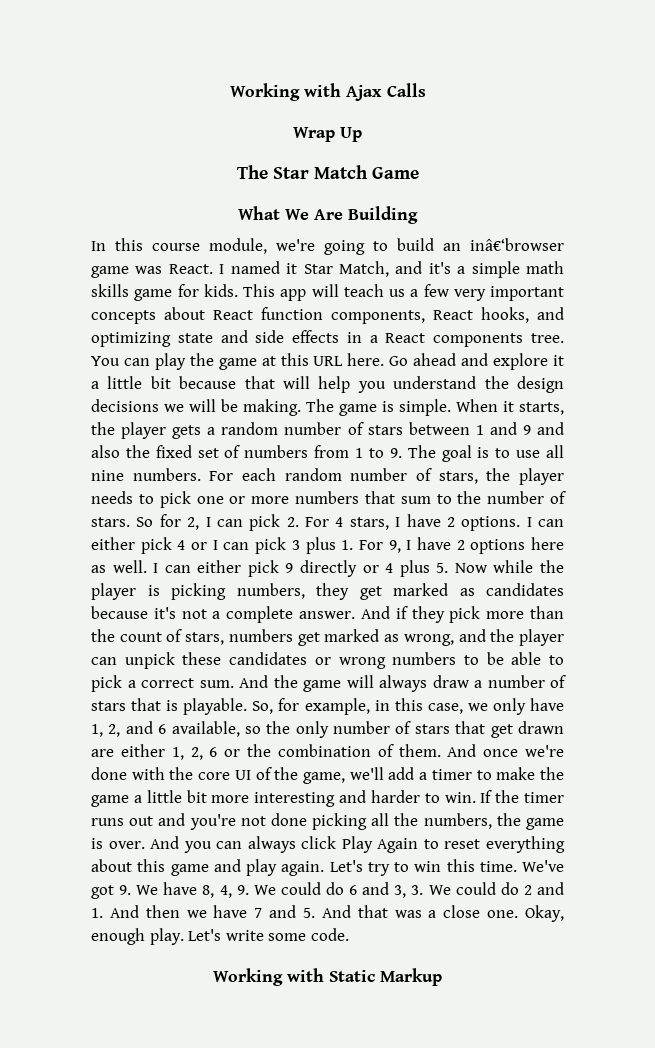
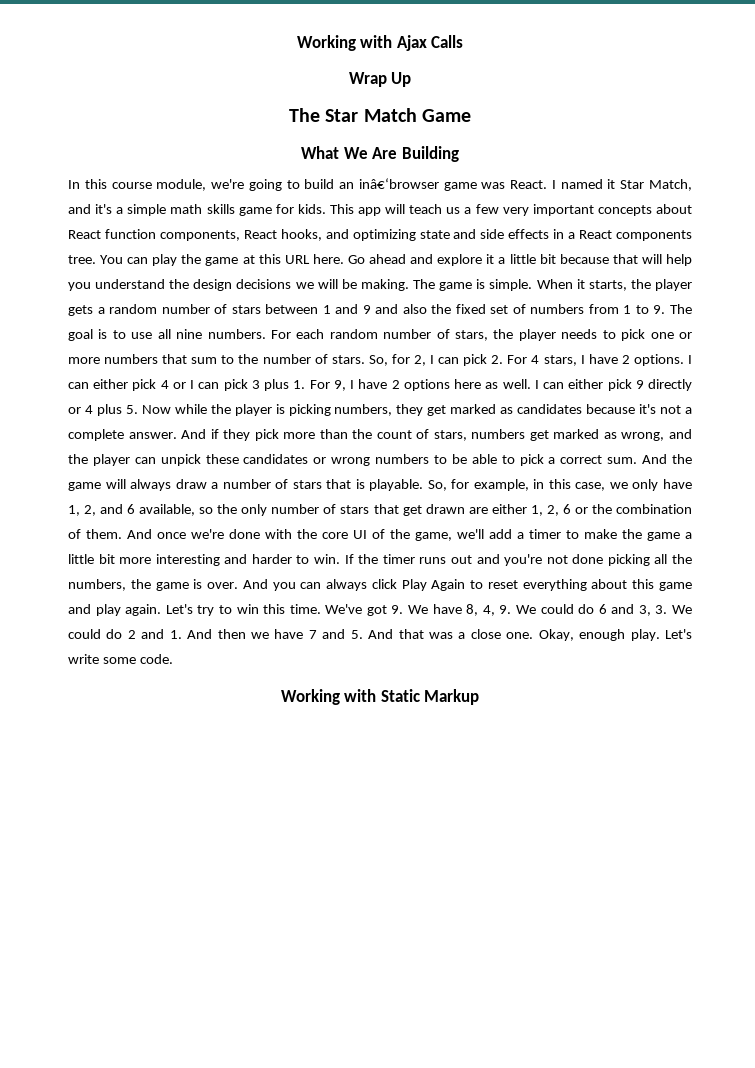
- So for 2, I can pick 2. For 4 stars, I have 2 options.
+ So, for 2, I can pick 2. For 4 stars, I have 2 options.

